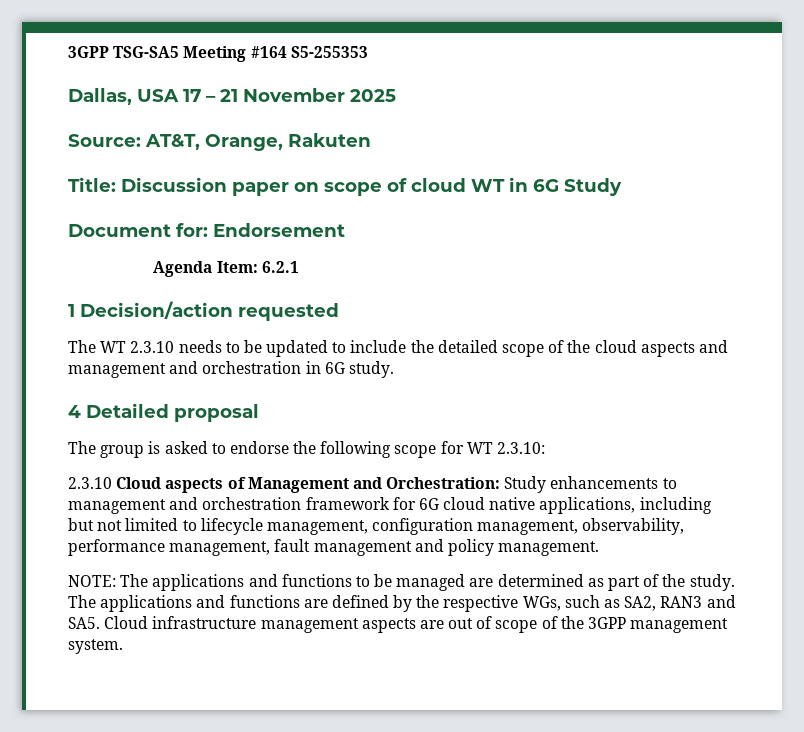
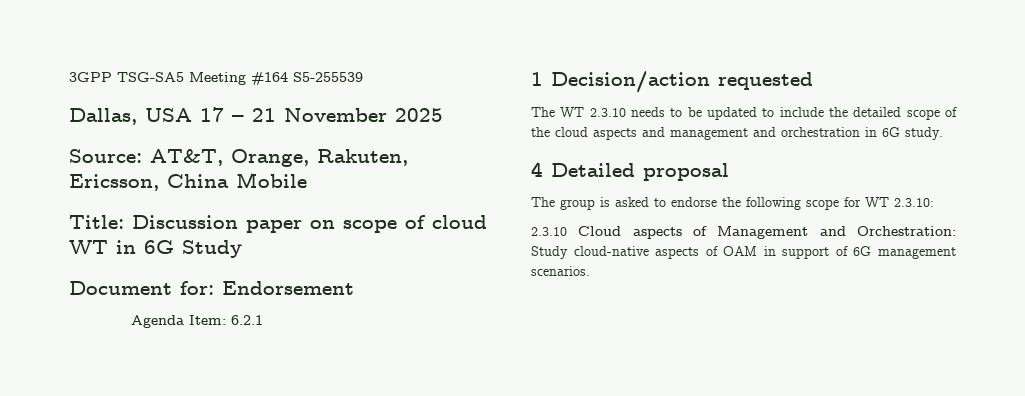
- 3GPP TSG-SA5 Meeting #164 S5-255353
+ 3GPP TSG-SA5 Meeting #164 S5-255539
- Source: AT&T, Orange, Rakuten
+ Source: AT&T, Orange, Rakuten, Ericsson, China Mobile
- 2.3.10 Cloud aspects of Management and Orchestration: Study enhancements to management and orchestration framework for 6G cloud native applications, including but not limited to lifecycle management, configuration management, observability, performance management, fault management and policy management.
- NOTE: The applications and functions to be managed are determined as part of the study. The applications and functions are defined by the respective WGs, such as SA2, RAN3 and SA5. Cloud infrastructure management aspects are out of scope of the 3GPP management system.
+ 2.3.10 Cloud aspects of Management and Orchestration: Study cloud-native aspects of OAM in support of 6G management scenarios.

